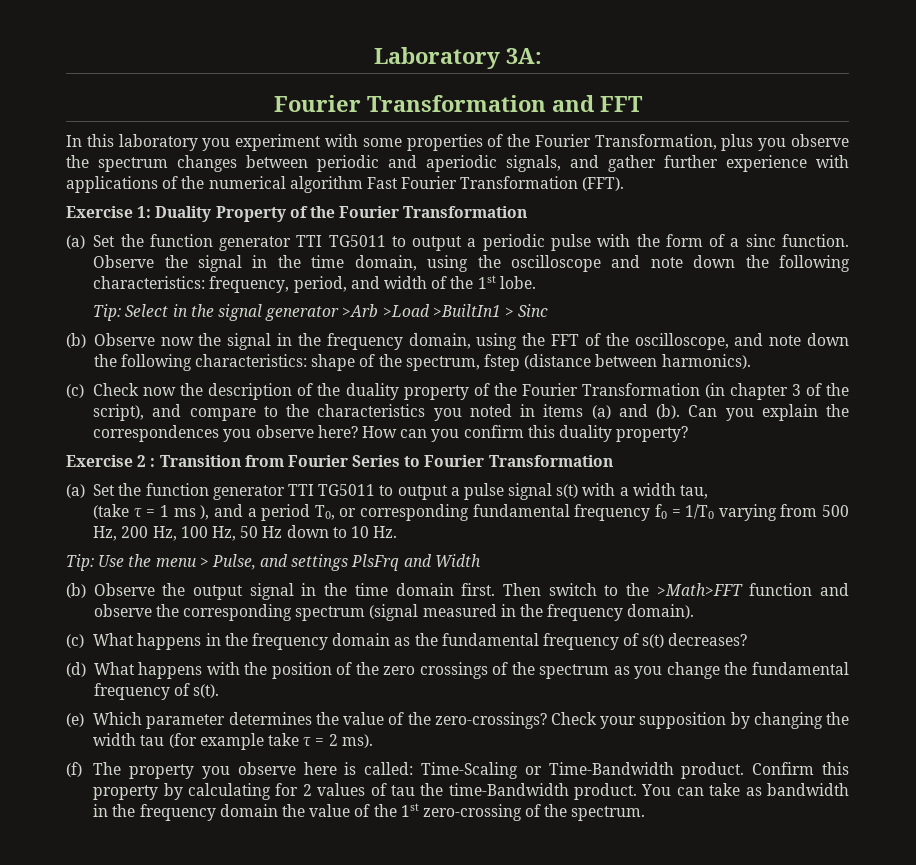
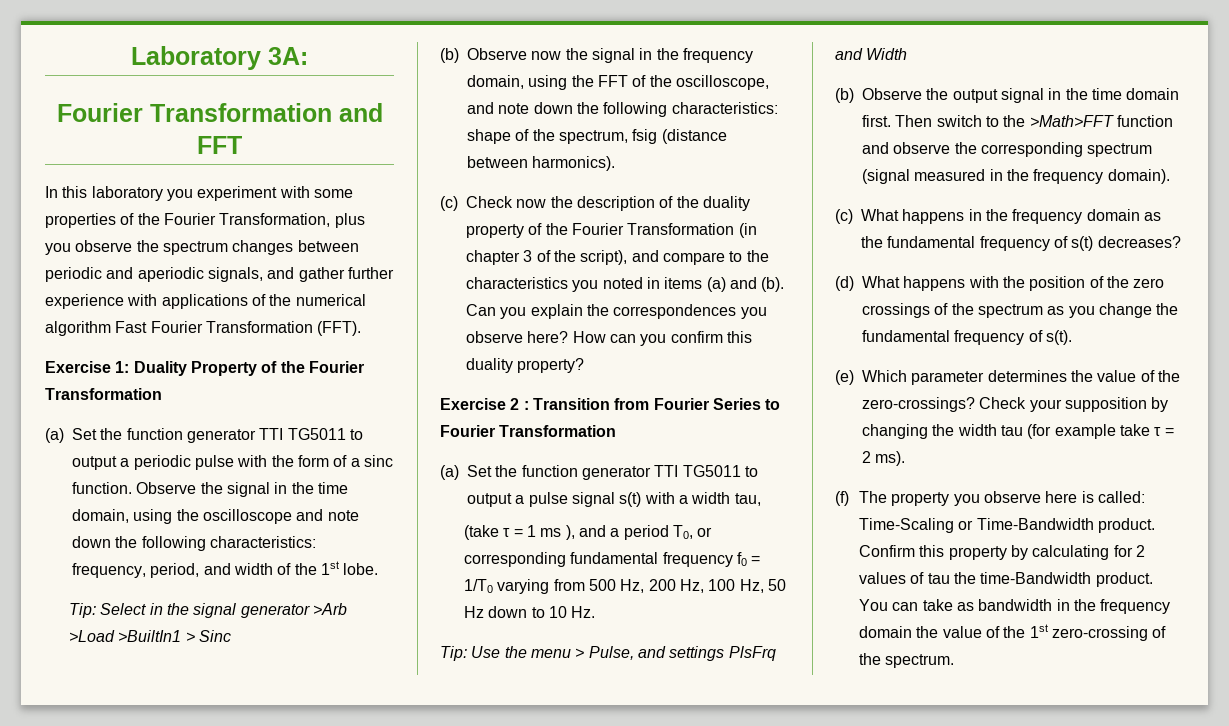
- (b) Observe now the signal in the frequency domain, using the FFT of the oscilloscope, and note down the following characteristics: shape of the spectrum, fstep (distance between harmonics).
+ (b) Observe now the signal in the frequency domain, using the FFT of the oscilloscope, and note down the following characteristics: shape of the spectrum, fsig (distance between harmonics).

